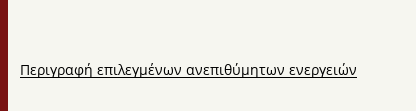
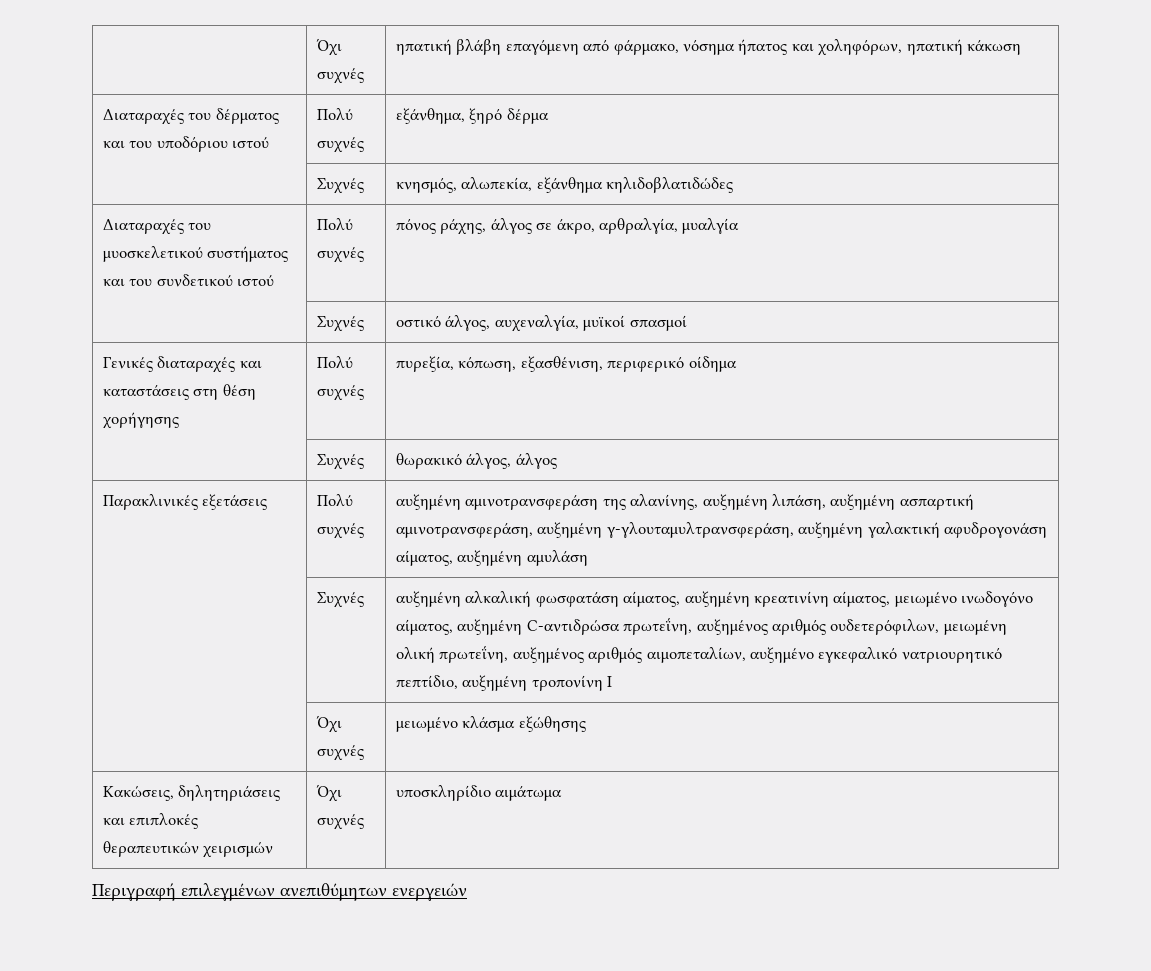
+ | Όχι συχνές | ηπατική βλάβη επαγόμενη από φάρμακο, νόσημα ήπατος και χοληφόρων, ηπατική κάκωση
+ Διαταραχές του δέρματος και του υποδόριου ιστού | Πολύ συχνές | εξάνθημα, ξηρό δέρμα
+ | Συχνές | κνησμός, αλωπεκία, εξάνθημα κηλιδοβλατιδώδες
+ Διαταραχές του μυοσκελετικού συστήματος και του συνδετικού ιστού | Πολύ συχνές | πόνος ράχης, άλγος σε άκρο, αρθραλγία, μυαλγία
+ | Συχνές | οστικό άλγος, αυχεναλγία, μυϊκοί σπασμοί
+ Γενικές διαταραχές και καταστάσεις στη θέση χορήγησης | Πολύ συχνές | πυρεξία, κόπωση, εξασθένιση, περιφερικό οίδημα
+ | Συχνές | θωρακικό άλγος, άλγος
+ Παρακλινικές εξετάσεις | Πολύ συχνές | αυξημένη αμινοτρανσφεράση της αλανίνης, αυξημένη λιπάση, αυξημένη ασπαρτική αμινοτρανσφεράση, αυξημένη γ-γλουταμυλτρανσφεράση, αυξημένη γαλακτική αφυδρογονάση αίματος, αυξημένη αμυλάση
+ | Συχνές | αυξημένη αλκαλική φωσφατάση αίματος, αυξημένη κρεατινίνη αίματος, μειωμένο ινωδογόνο αίματος, αυξημένη C-αντιδρώσα πρωτεΐνη, αυξημένος αριθμός ουδετερόφιλων, μειωμένη ολική πρωτεΐνη, αυξημένος αριθμός αιμοπεταλίων, αυξημένο εγκεφαλικό νατριουρητικό πεπτίδιο, αυξημένη τροπονίνη Ι
+ | Όχι συχνές | μειωμένο κλάσμα εξώθησης
+ Κακώσεις, δηλητηριάσεις και επιπλοκές θεραπευτικών χειρισμών | Όχι συχνές | υποσκληρίδιο αιμάτωμα

